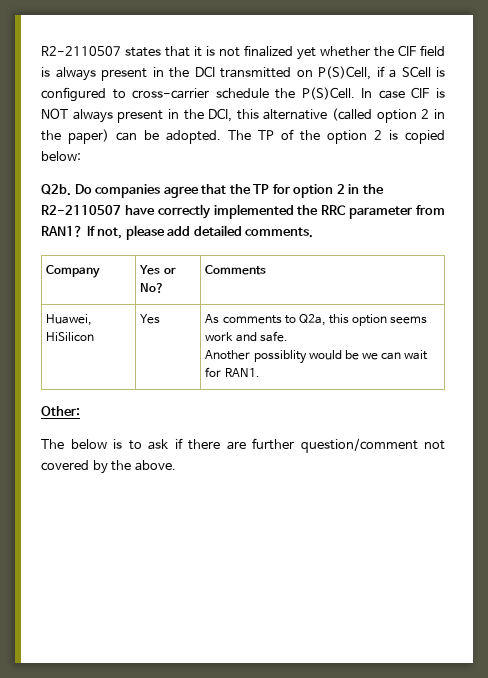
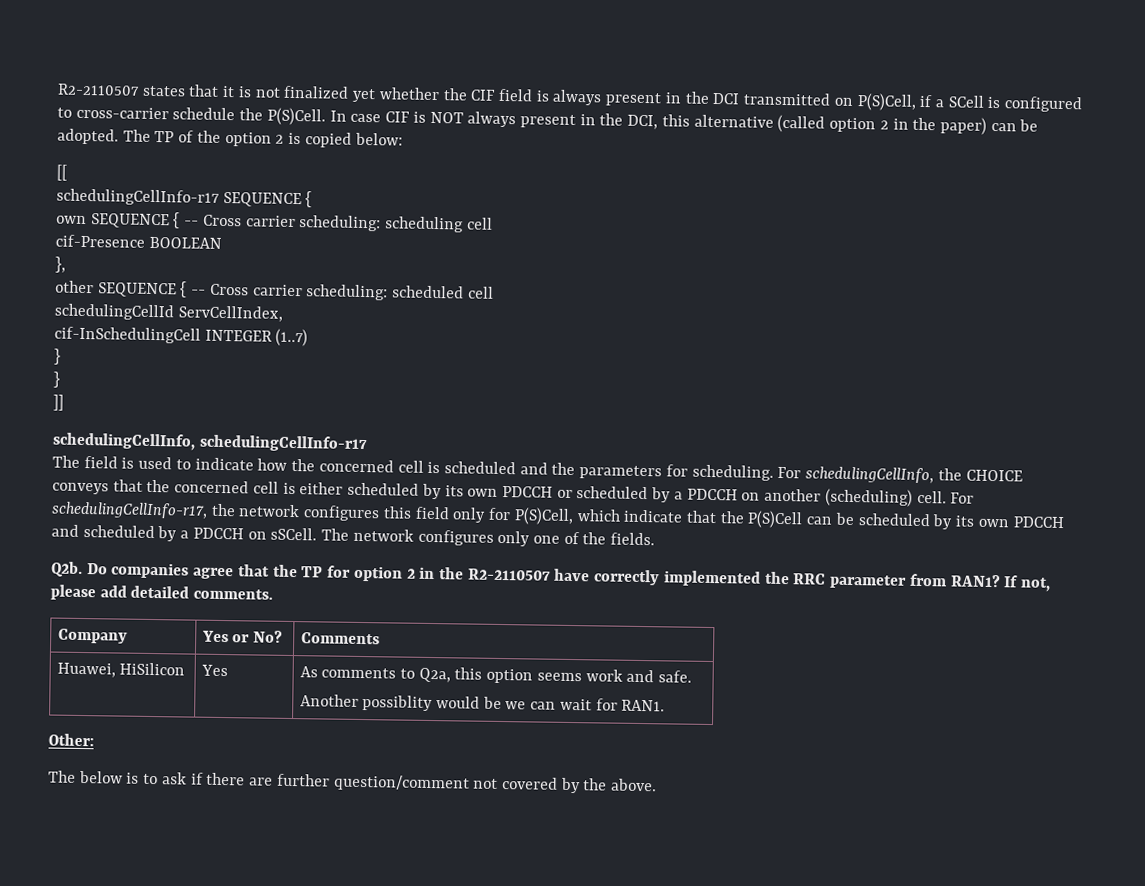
+ [[
+ schedulingCellInfo-r17 SEQUENCE {
+ own SEQUENCE { -- Cross carrier scheduling: scheduling cell
+ cif-Presence BOOLEAN
+ },
+ other SEQUENCE { -- Cross carrier scheduling: scheduled cell
+ schedulingCellId ServCellIndex,
+ cif-InSchedulingCell INTEGER (1..7)
+ }
+ }
+ ]]
+ schedulingCellInfo, schedulingCellInfo-r17
+ The field is used to indicate how the concerned cell is scheduled and the parameters for scheduling. For schedulingCellInfo, the CHOICE conveys that the concerned cell is either scheduled by its own PDCCH or scheduled by a PDCCH on another (scheduling) cell. For schedulingCellInfo-r17, the network configures this field only for P(S)Cell, which indicate that the P(S)Cell can be scheduled by its own PDCCH and scheduled by a PDCCH on sSCell. The network configures only one of the fields.

